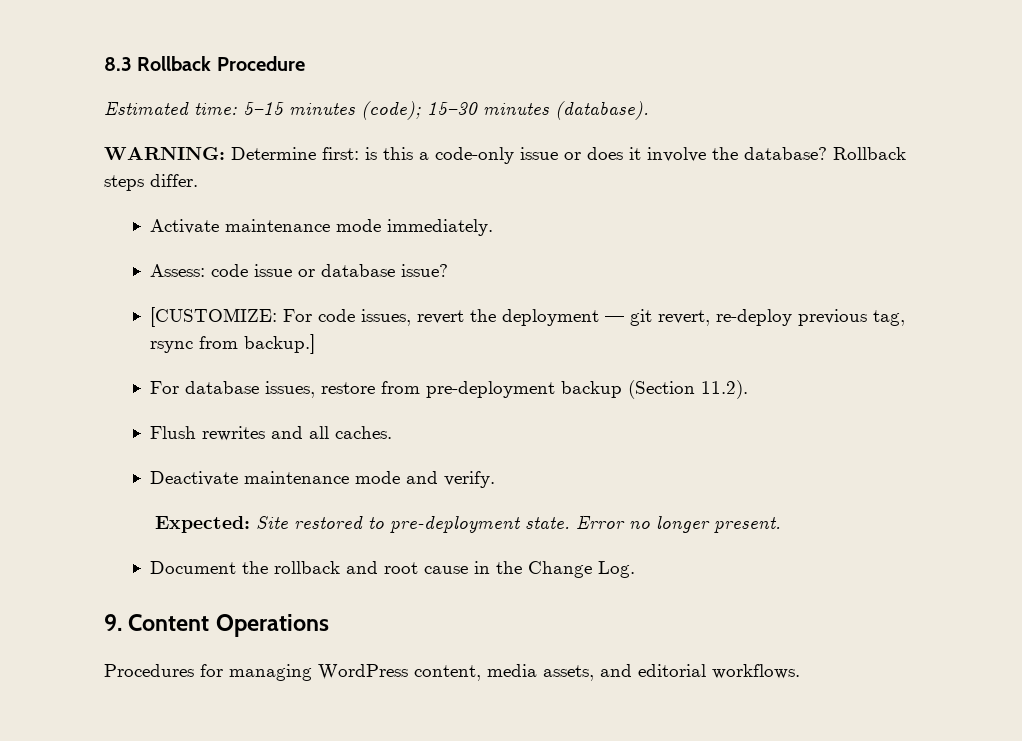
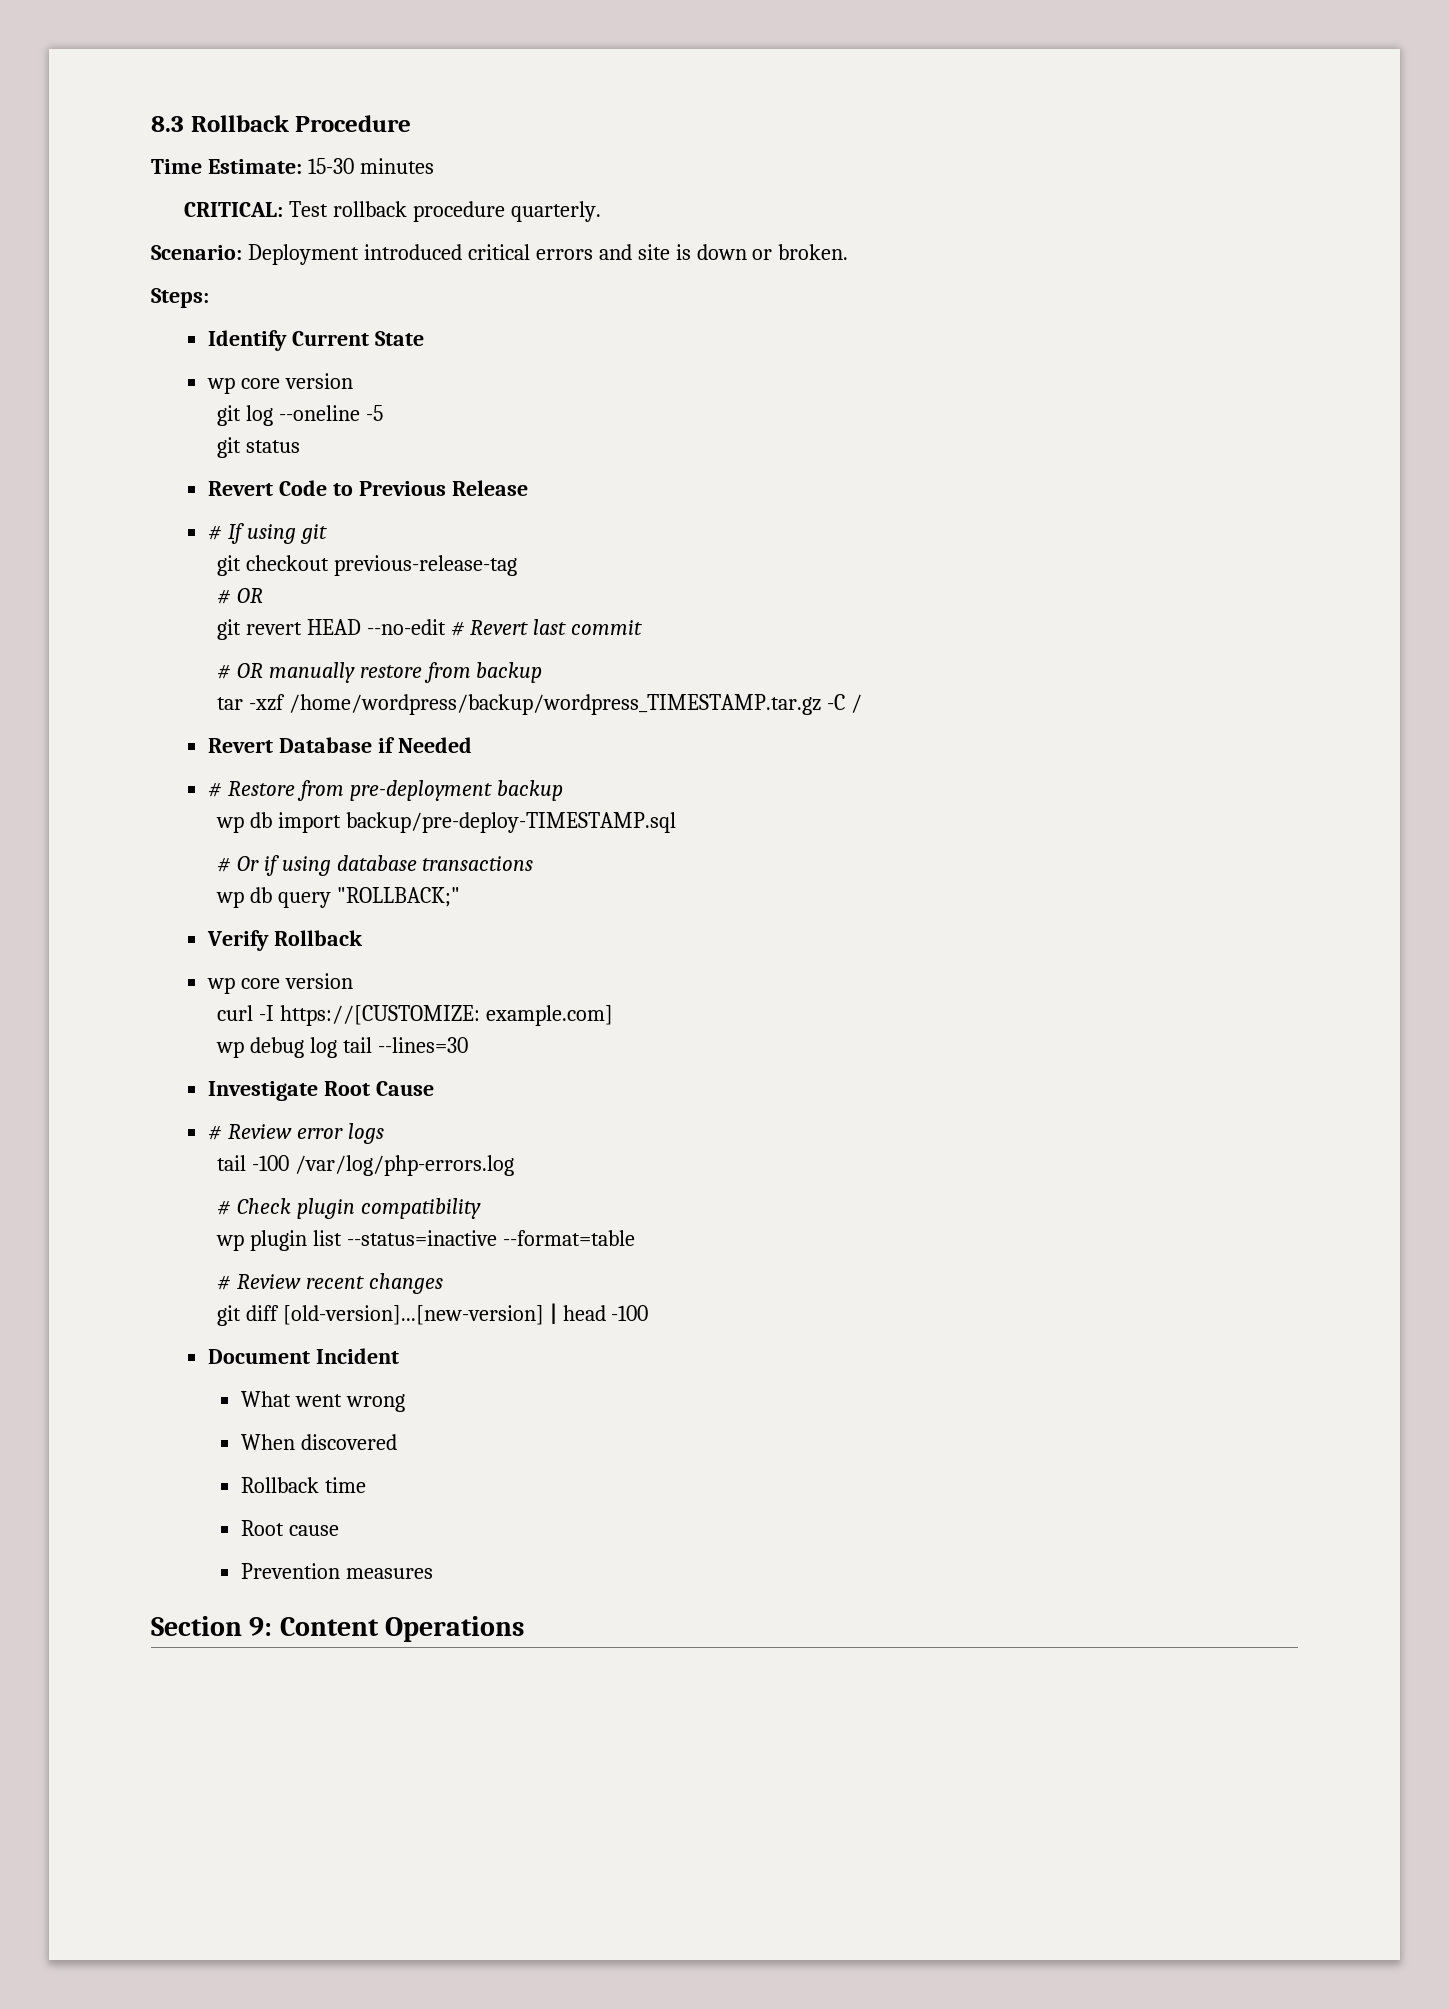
- Estimated time: 5–15 minutes (code); 15–30 minutes (database).
- WARNING: Determine first: is this a code-only issue or does it involve the database? Rollback steps differ.
- Activate maintenance mode immediately.
- Assess: code issue or database issue?
- [CUSTOMIZE: For code issues, revert the deployment — git revert, re-deploy previous tag, rsync from backup.]
- For database issues, restore from pre-deployment backup (Section 11.2).
- Flush rewrites and all caches.
- Deactivate maintenance mode and verify.
- Expected: Site restored to pre-deployment state. Error no longer present.
- Document the rollback and root cause in the Change Log.
- 9. Content Operations
- Procedures for managing WordPress content, media assets, and editorial workflows.
+ Time Estimate: 15-30 minutes
+ CRITICAL: Test rollback procedure quarterly.
+ Scenario: Deployment introduced critical errors and site is down or broken.
+ Steps:
+ Identify Current State
+ wp core version
+ git log --oneline -5
+ git status
+ Revert Code to Previous Release
+ # If using git
+ git checkout previous-release-tag
+ # OR
+ git revert HEAD --no-edit # Revert last commit
+ # OR manually restore from backup
+ tar -xzf /home/wordpress/backup/wordpress_TIMESTAMP.tar.gz -C /
+ Revert Database if Needed
+ # Restore from pre-deployment backup
+ wp db import backup/pre-deploy-TIMESTAMP.sql
+ # Or if using database transactions
+ wp db query "ROLLBACK;"
+ Verify Rollback
+ wp core version
+ curl -I https://[CUSTOMIZE: example.com]
+ wp debug log tail --lines=30
+ Investigate Root Cause
+ # Review error logs
+ tail -100 /var/log/php-errors.log
+ # Check plugin compatibility
+ wp plugin list --status=inactive --format=table
+ # Review recent changes
+ git diff [old-version]...[new-version] | head -100
+ Document Incident
+ What went wrong
+ When discovered
+ Rollback time
+ Root cause
+ Prevention measures
+ Section 9: Content Operations

